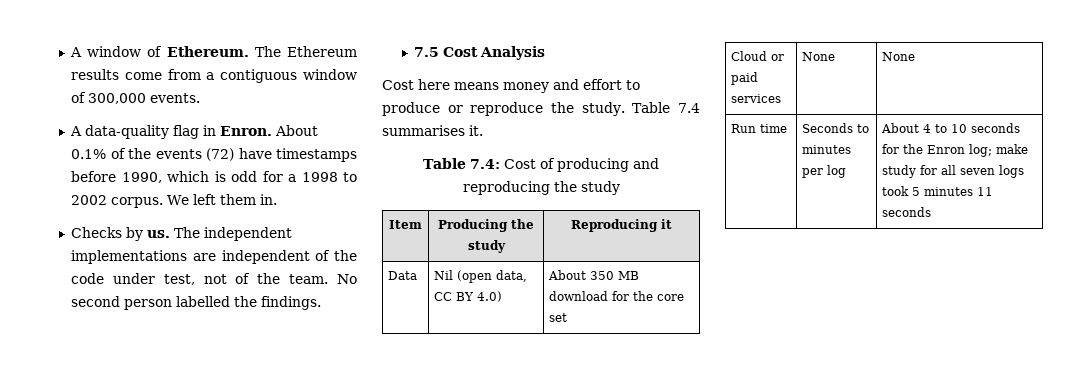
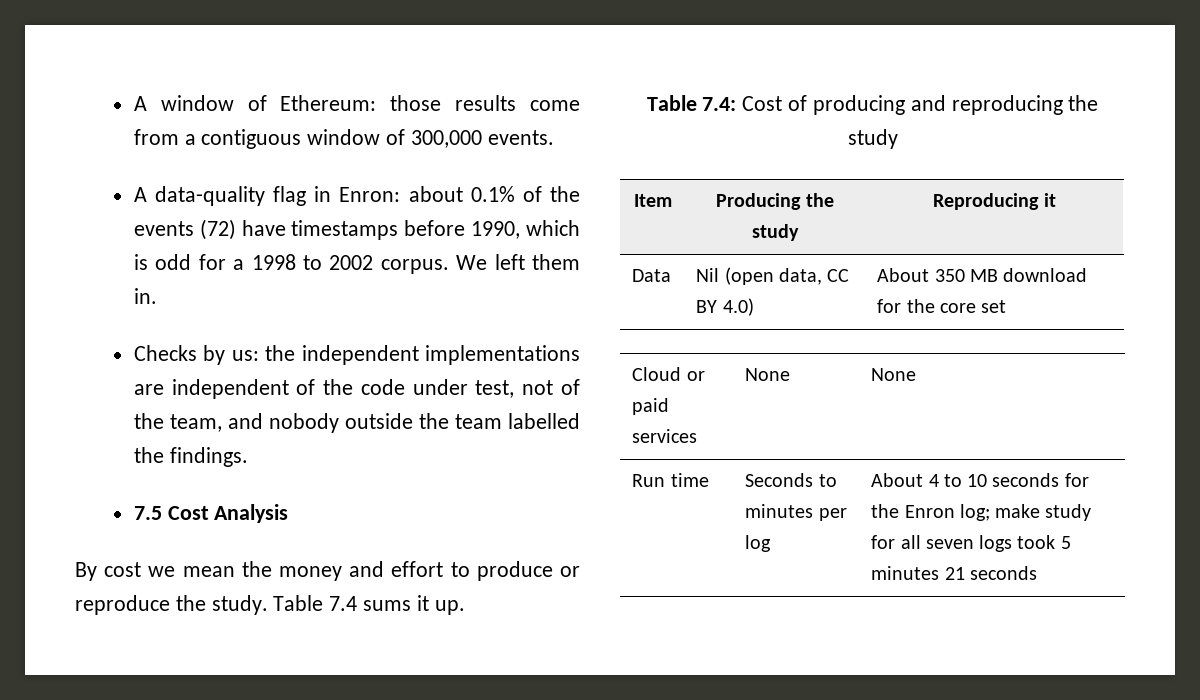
- A window of Ethereum. The Ethereum results come from a contiguous window of 300,000 events.
+ A window of Ethereum: those results come from a contiguous window of 300,000 events.
- A data-quality flag in Enron. About 0.1% of the events (72) have timestamps before 1990, which is odd for a 1998 to 2002 corpus.
+ A data-quality flag in Enron: about 0.1% of the events (72) have timestamps before 1990, which is odd for a 1998 to 2002 corpus.
- Checks by us. The independent implementations are independent of the code under test, not of the team. No second person labelled the findings.
+ Checks by us: the independent implementations are independent of the code under test, not of the team, and nobody outside the team labelled the findings.
- Cost here means money and effort to produce or reproduce the study.
+ By cost we mean the money and effort to produce or reproduce the study.
- Table 7.4 summarises it.
+ Table 7.4 sums it up.
- Run time | Seconds to minutes per log | About 4 to 10 seconds for the Enron log; make study for all seven logs took 5 minutes 11 seconds
+ Run time | Seconds to minutes per log | About 4 to 10 seconds for the Enron log; make study for all seven logs took 5 minutes 21 seconds

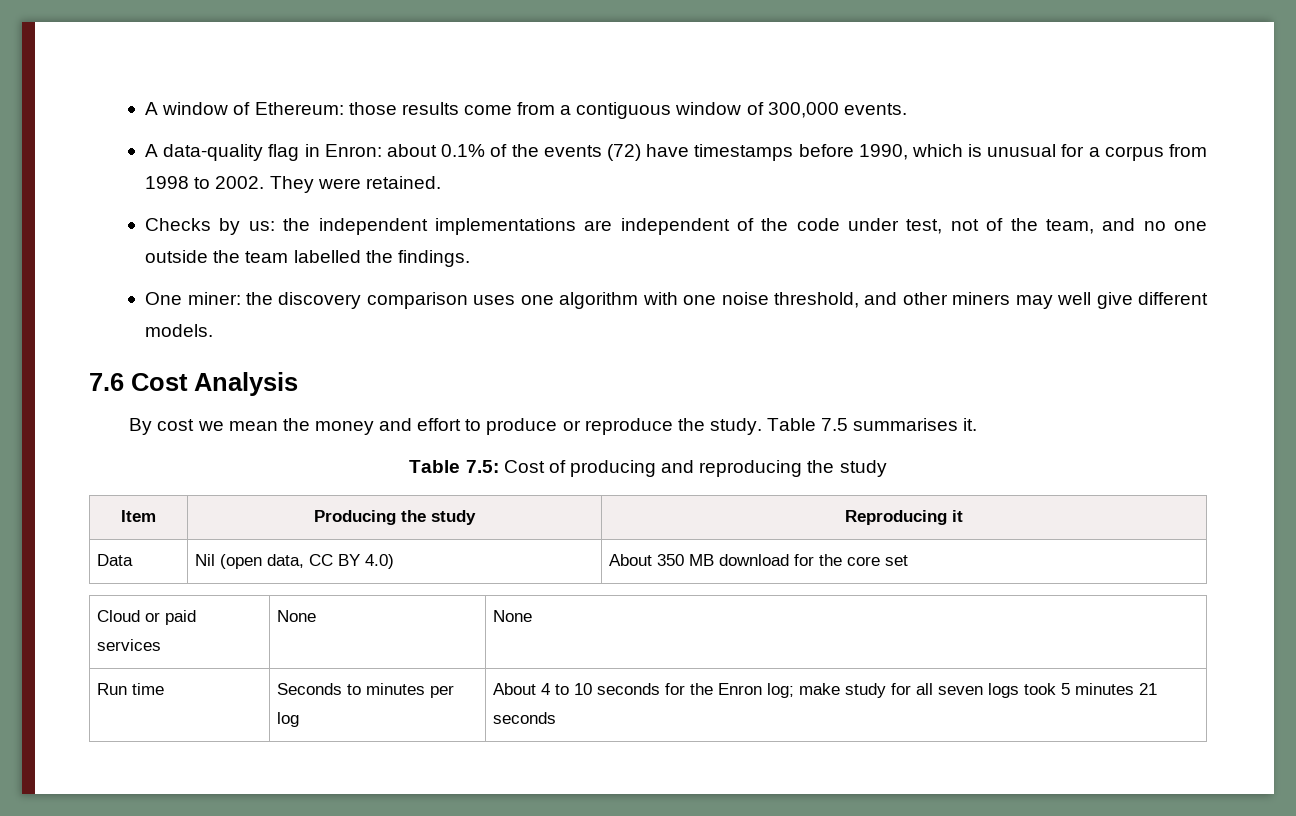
- A data-quality flag in Enron: about 0.1% of the events (72) have timestamps before 1990, which is odd for a 1998 to 2002 corpus. We left them in.
+ A data-quality flag in Enron: about 0.1% of the events (72) have timestamps before 1990, which is unusual for a corpus from 1998 to 2002. They were retained.
- Checks by us: the independent implementations are independent of the code under test, not of the team, and nobody outside the team labelled the findings.
+ Checks by us: the independent implementations are independent of the code under test, not of the team, and no one outside the team labelled the findings.
- 7.5 Cost Analysis
+ One miner: the discovery comparison uses one algorithm with one noise threshold, and other miners may well give different models.
+ 7.6 Cost Analysis
- Table 7.4 sums it up.
- Table 7.4: Cost of producing and reproducing the study
+ Table 7.5 summarises it.
+ Table 7.5: Cost of producing and reproducing the study

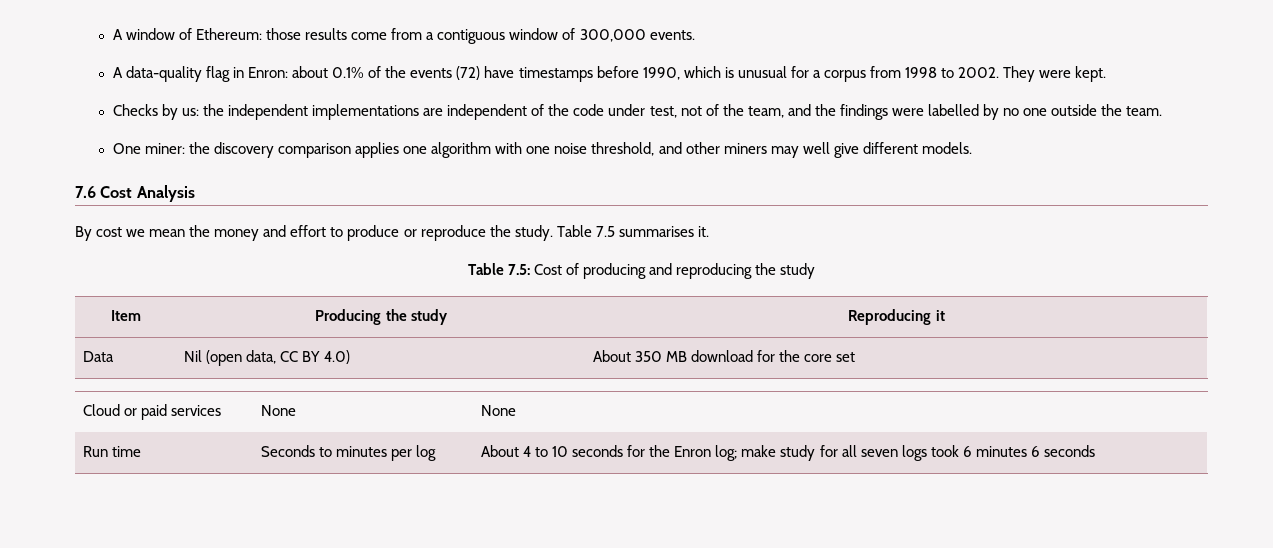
- They were retained.
+ They were kept.
- Checks by us: the independent implementations are independent of the code under test, not of the team, and no one outside the team labelled the findings.
+ Checks by us: the independent implementations are independent of the code under test, not of the team, and the findings were labelled by no one outside the team.
- One miner: the discovery comparison uses one algorithm with one noise threshold, and other miners may well give different models.
+ One miner: the discovery comparison applies one algorithm with one noise threshold, and other miners may well give different models.
- Run time | Seconds to minutes per log | About 4 to 10 seconds for the Enron log; make study for all seven logs took 5 minutes 21 seconds
+ Run time | Seconds to minutes per log | About 4 to 10 seconds for the Enron log; make study for all seven logs took 6 minutes 6 seconds

